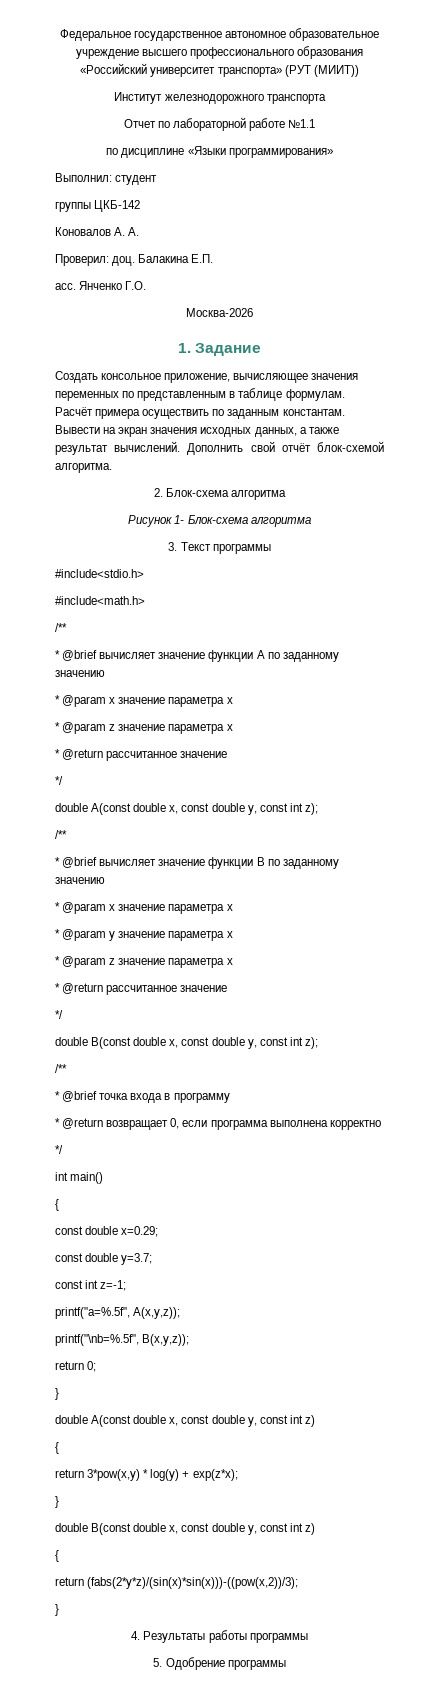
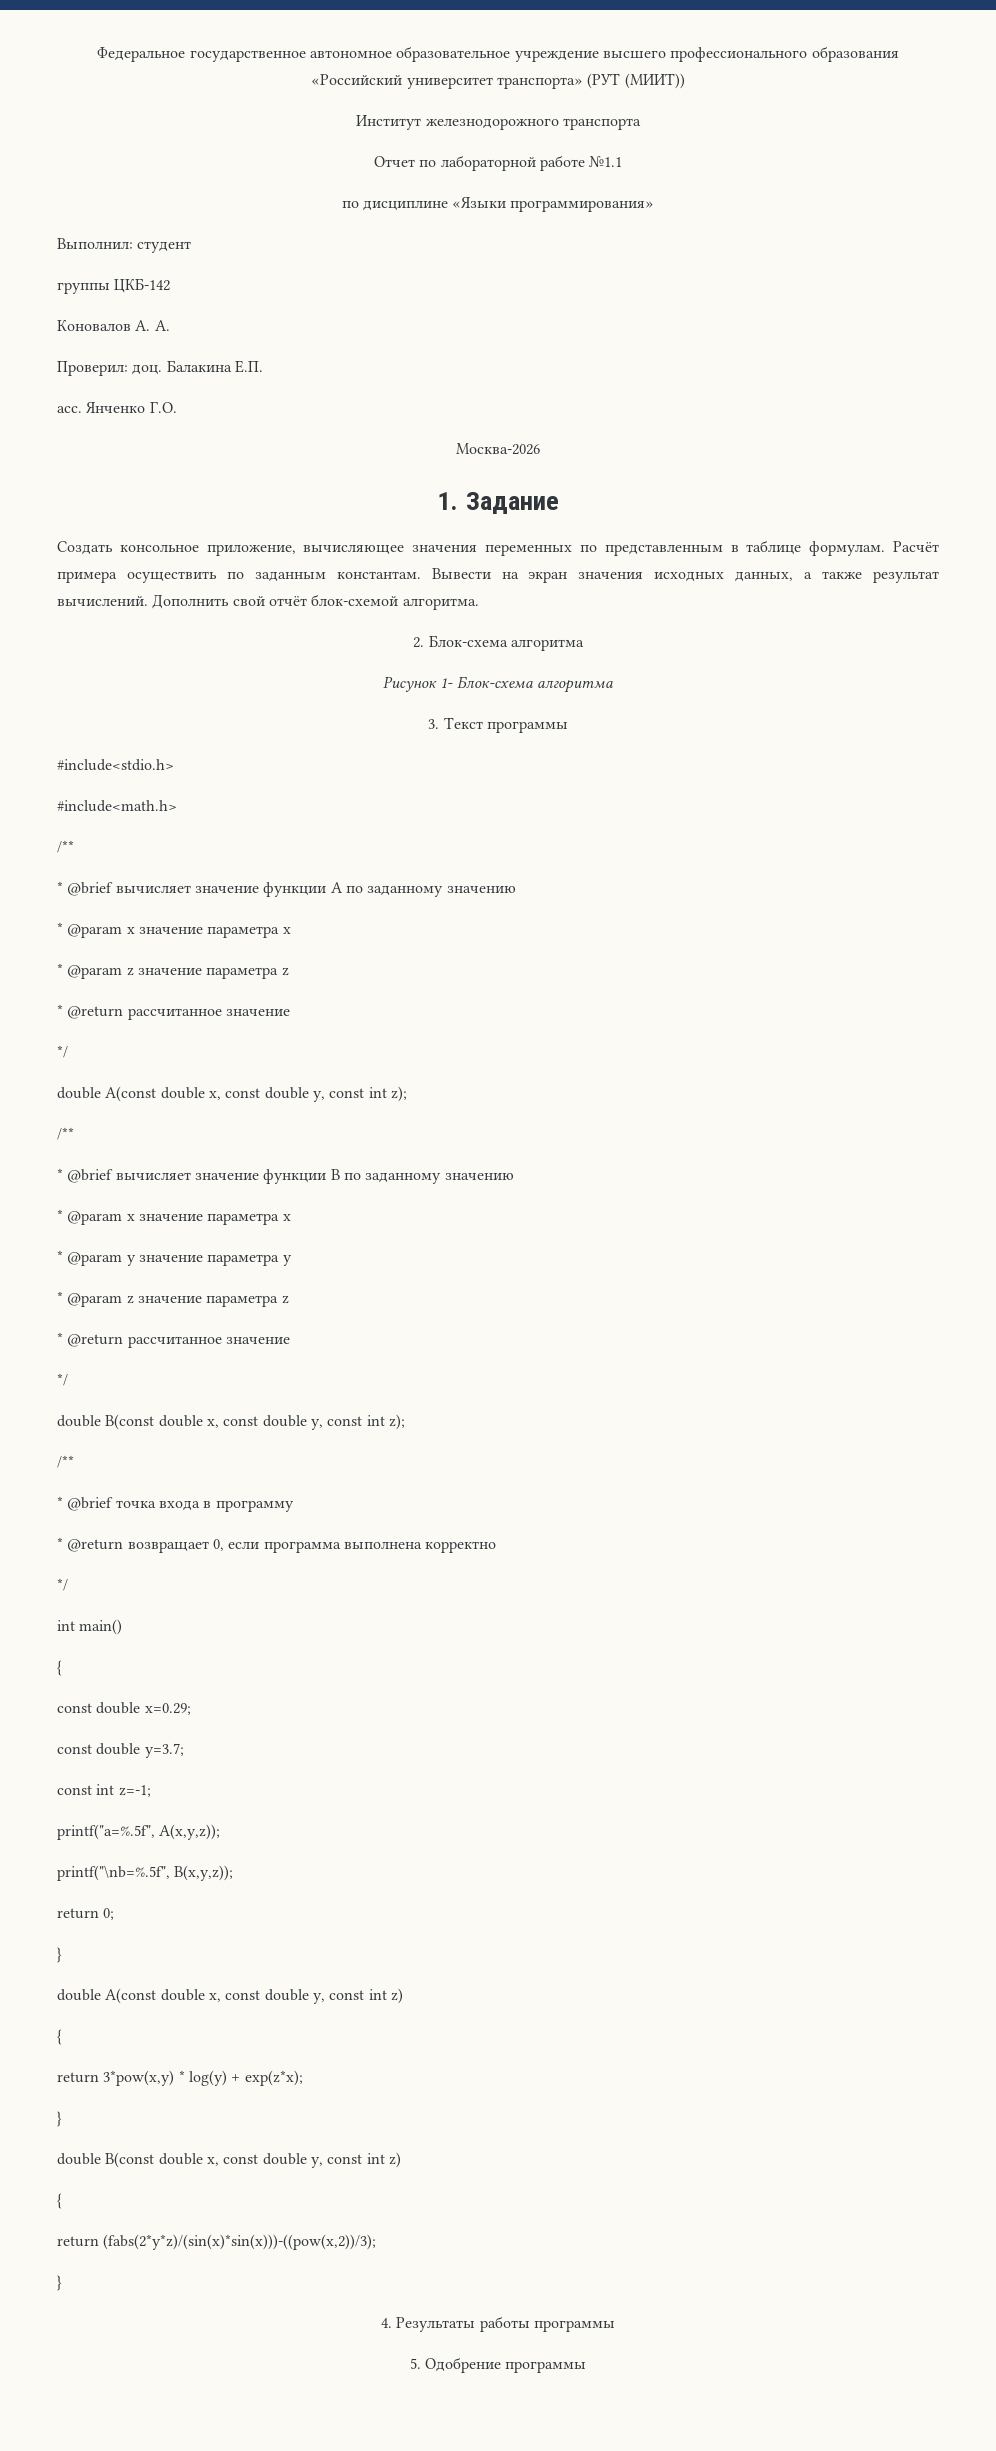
  * @brief вычисляет значение функции A по заданному значению
  * @param x значение параметра x
- * @param z значение параметра x
+ * @param z значение параметра z
- * @param y значение параметра x
- * @param z значение параметра x
+ * @param y значение параметра y
+ * @param z значение параметра z

